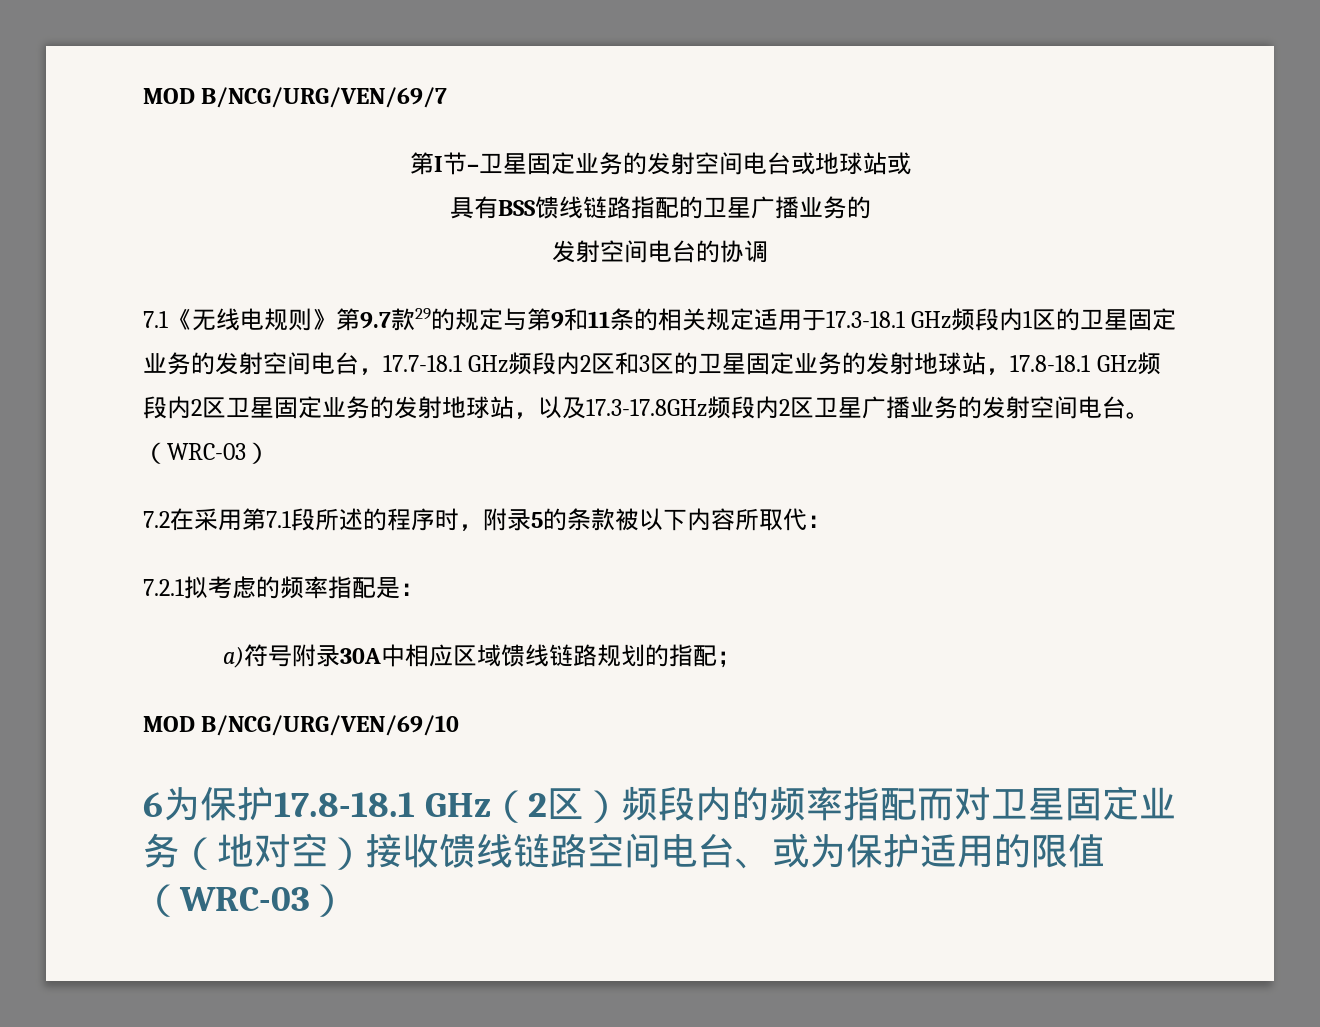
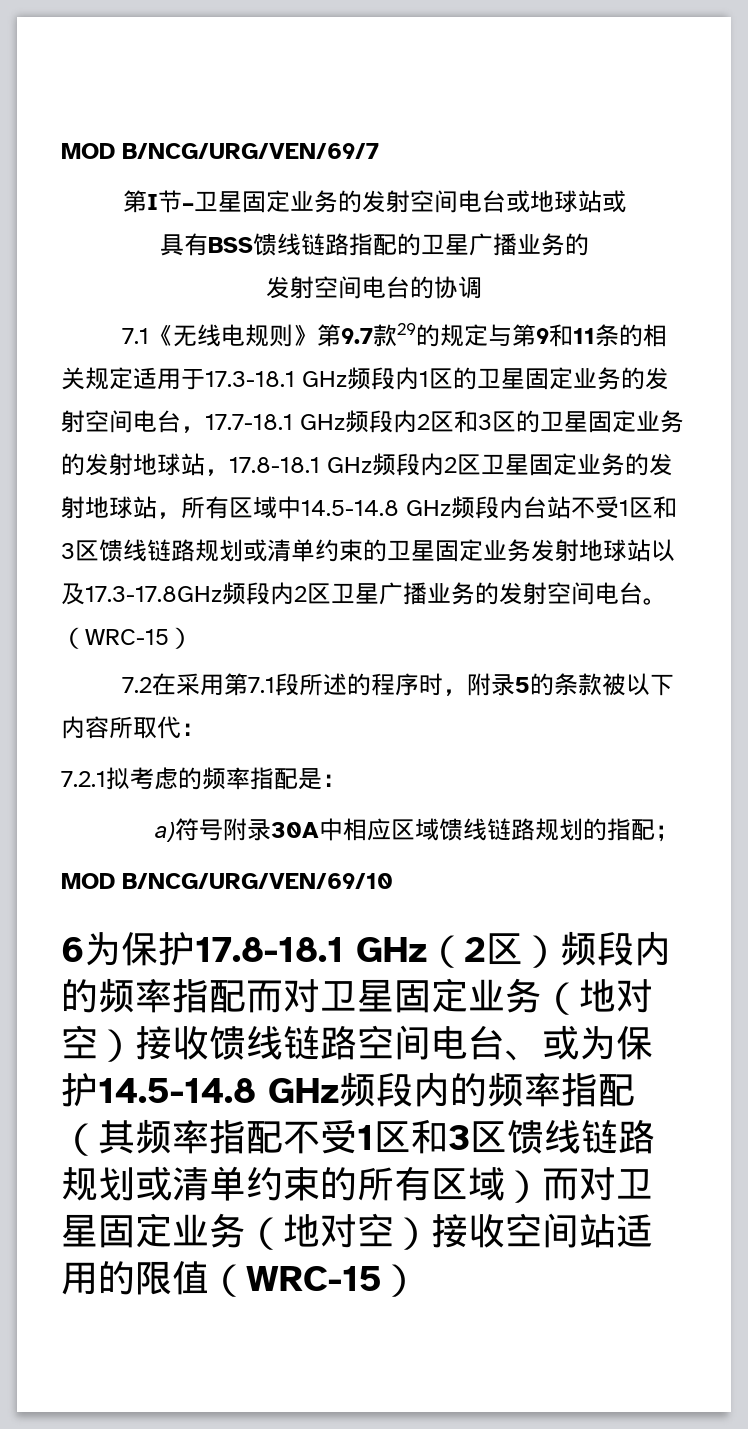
- 7.1《无线电规则》第9.7款29的规定与第9和11条的相关规定适用于17.3-18.1 GHz频段内1区的卫星固定业务的发射空间电台，17.7-18.1 GHz频段内2区和3区的卫星固定业务的发射地球站，17.8-18.1 GHz频段内2区卫星固定业务的发射地球站，以及17.3-17.8GHz频段内2区卫星广播业务的发射空间电台。（WRC-03）
+ 7.1《无线电规则》第9.7款29的规定与第9和11条的相关规定适用于17.3-18.1 GHz频段内1区的卫星固定业务的发射空间电台，17.7-18.1 GHz频段内2区和3区的卫星固定业务的发射地球站，17.8-18.1 GHz频段内2区卫星固定业务的发射地球站，所有区域中14.5-14.8 GHz频段内台站不受1区和3区馈线链路规划或清单约束的卫星固定业务发射地球站以及17.3-17.8GHz频段内2区卫星广播业务的发射空间电台。（WRC-15）
- 6为保护17.8-18.1 GHz（2区）频段内的频率指配而对卫星固定业务（地对空）接收馈线链路空间电台、或为保护适用的限值（WRC-03）
+ 6为保护17.8-18.1 GHz（2区）频段内的频率指配而对卫星固定业务（地对空）接收馈线链路空间电台、或为保护14.5-14.8 GHz频段内的频率指配（其频率指配不受1区和3区馈线链路规划或清单约束的所有区域）而对卫星固定业务（地对空）接收空间站适用的限值（WRC-15）

